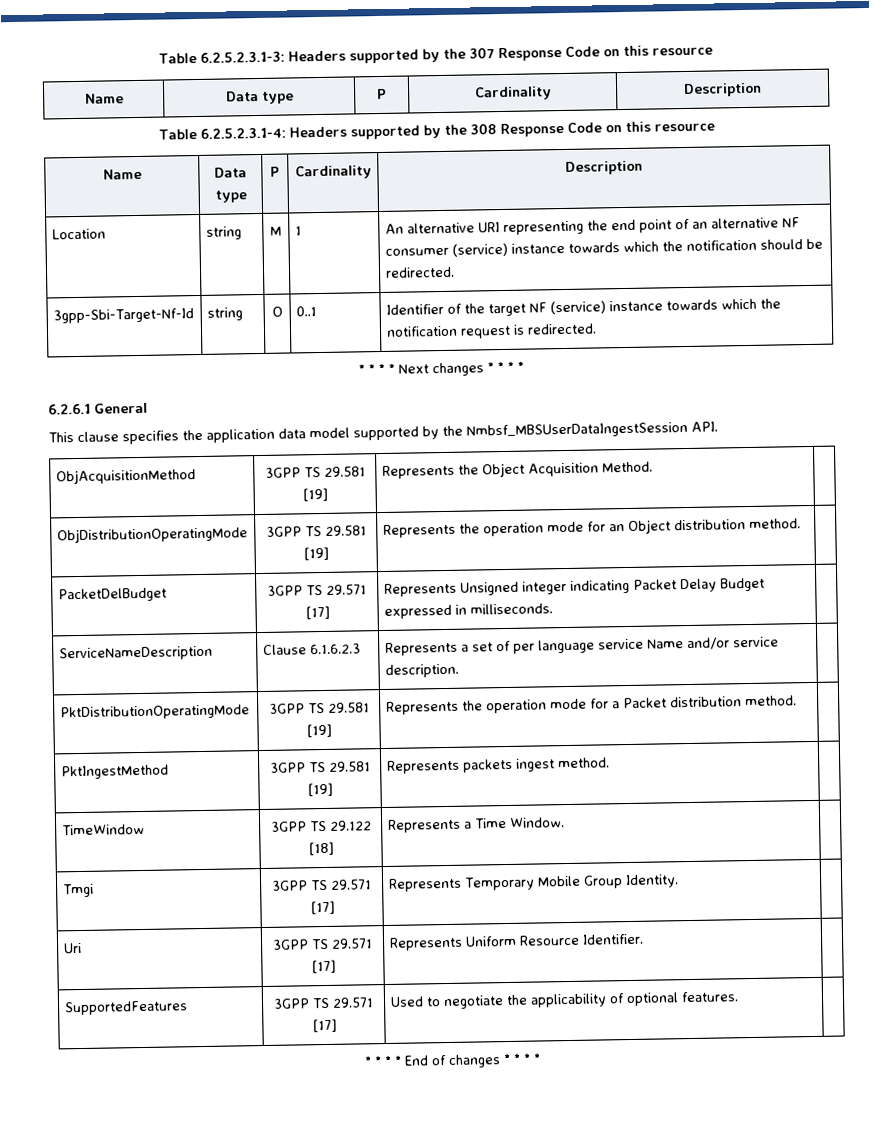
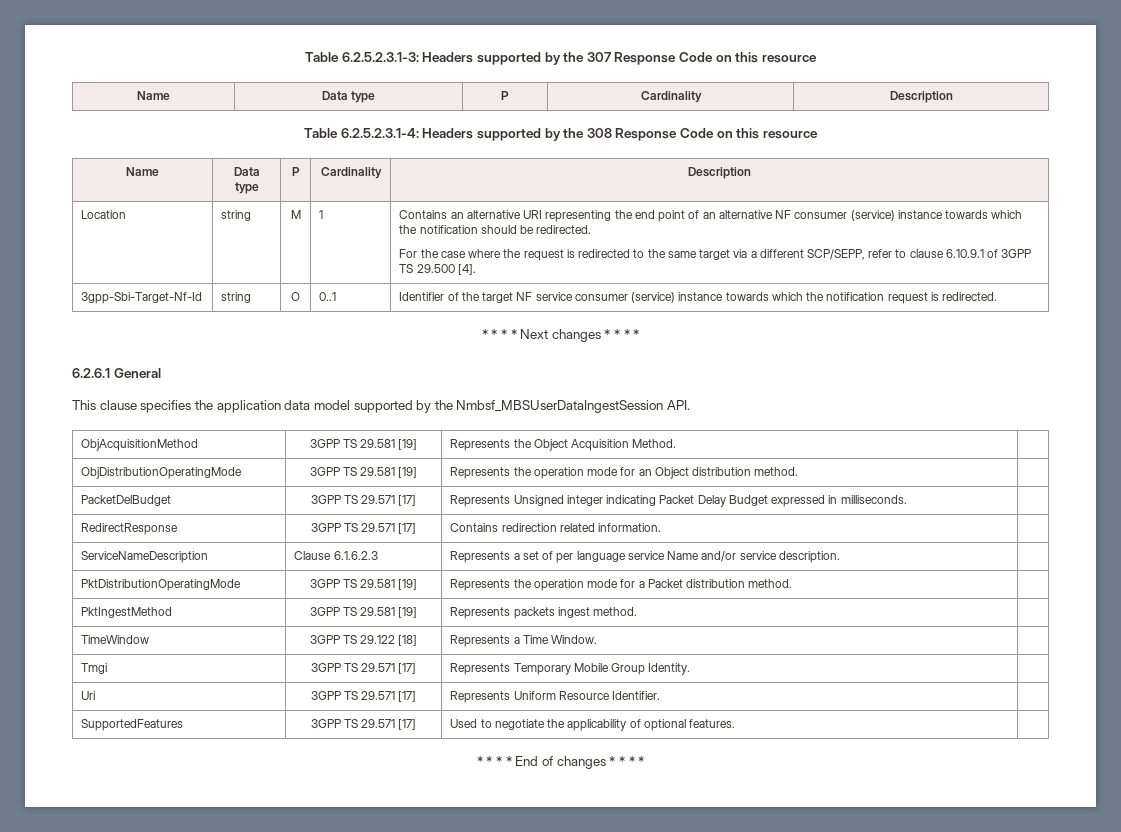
- An alternative URI representing the end point of an alternative NF consumer (service) instance towards which the notification should be redirected.
+ Contains an alternative URI representing the end point of an alternative NF consumer (service) instance towards which the notification should be redirected.
+ For the case where the request is redirected to the same target via a different SCP/SEPP, refer to clause 6.10.9.1 of 3GPP TS 29.500 [4].
- 3gpp-Sbi-Target-Nf-Id | string | O | 0..1 | Identifier of the target NF (service) instance towards which the notification request is redirected.
+ 3gpp-Sbi-Target-Nf-Id | string | O | 0..1 | Identifier of the target NF service consumer (service) instance towards which the notification request is redirected.
+ RedirectResponse | 3GPP TS 29.571 [17] | Contains redirection related information. |

